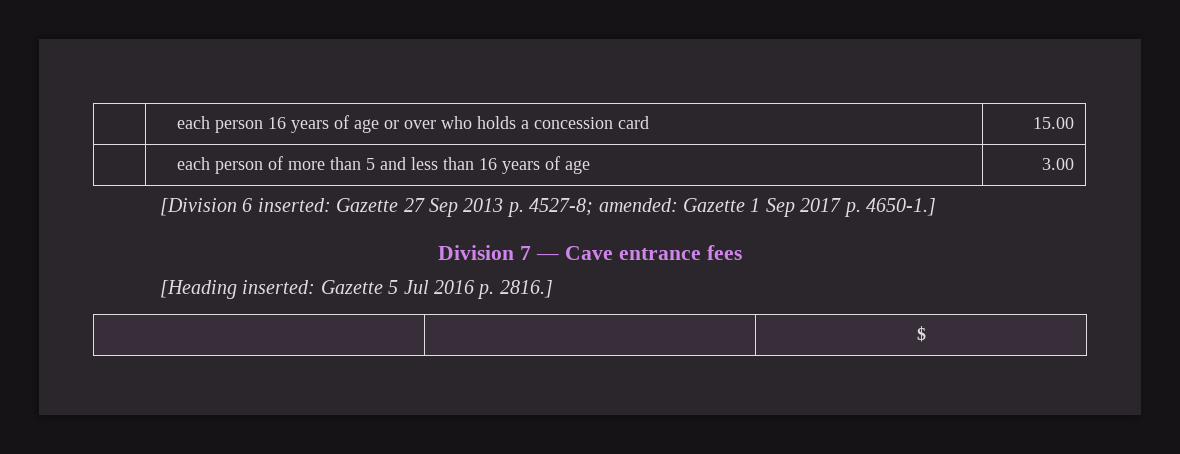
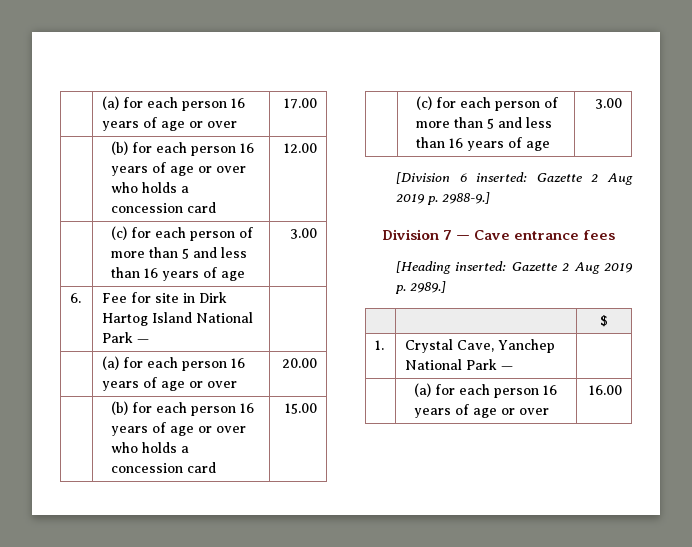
- | each person 16 years of age or over who holds a concession card | 15.00
- | each person of more than 5 and less than 16 years of age | 3.00
+ | (a) for each person 16 years of age or over | 17.00
+ | (b) for each person 16 years of age or over who holds a concession card | 12.00
+ | (c) for each person of more than 5 and less than 16 years of age | 3.00
+ 6. | Fee for site in Dirk Hartog Island National Park — |
+ | (a) for each person 16 years of age or over | 20.00
+ | (b) for each person 16 years of age or over who holds a concession card | 15.00
+ | (c) for each person of more than 5 and less than 16 years of age | 3.00
- [Division 6 inserted: Gazette 27 Sep 2013 p. 4527-8; amended: Gazette 1 Sep 2017 p. 4650-1.]
+ [Division 6 inserted: Gazette 2 Aug 2019 p. 2988-9.]
- [Heading inserted: Gazette 5 Jul 2016 p. 2816.]
+ [Heading inserted: Gazette 2 Aug 2019 p. 2989.]
  | | $
+ 1. | Crystal Cave, Yanchep National Park — |
+ | (a) for each person 16 years of age or over | 16.00

